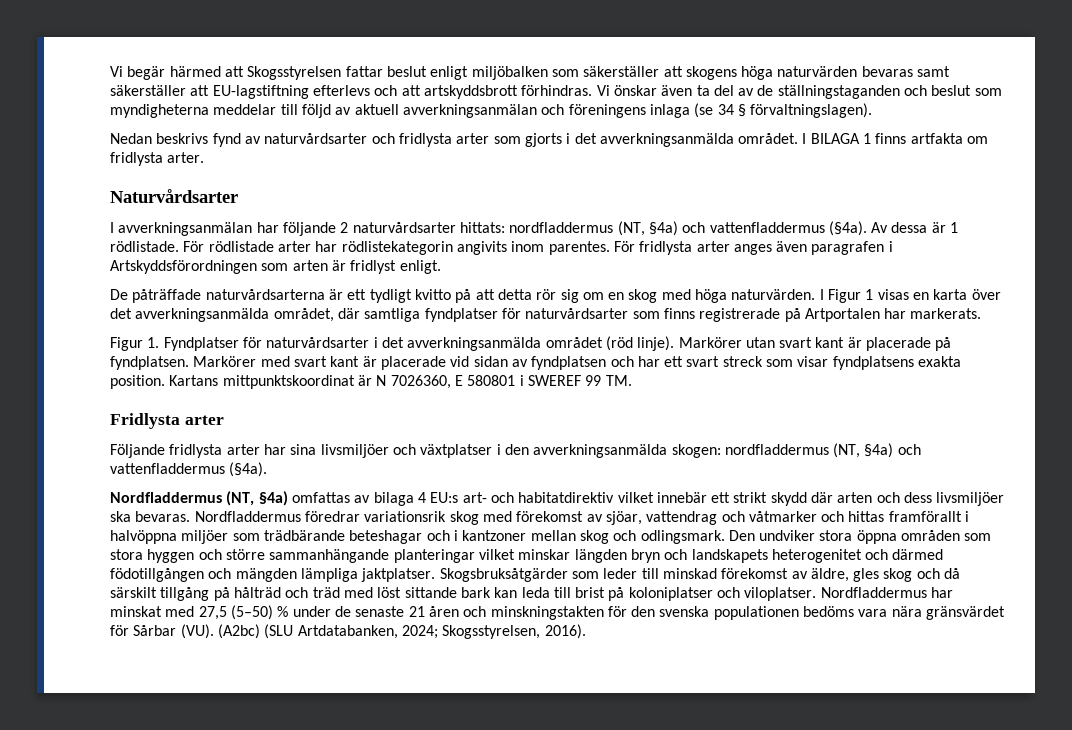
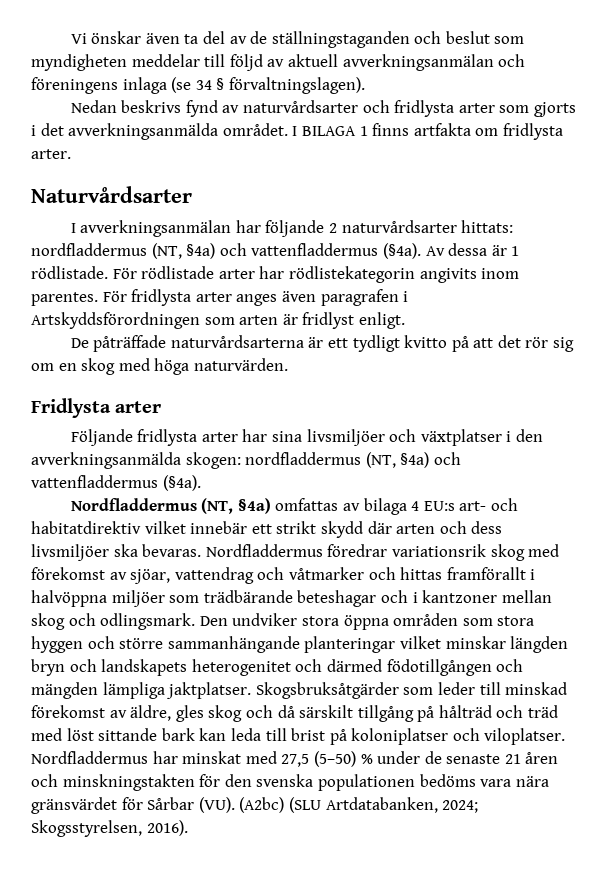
- Vi begär härmed att Skogsstyrelsen fattar beslut enligt miljöbalken som säkerställer att skogens höga naturvärden bevaras samt säkerställer att EU-lagstiftning efterlevs och att artskyddsbrott förhindras. Vi önskar även ta del av de ställningstaganden och beslut som myndigheterna meddelar till följd av aktuell avverkningsanmälan och föreningens inlaga (se 34 § förvaltningslagen).
+ Vi önskar även ta del av de ställningstaganden och beslut som myndigheten meddelar till följd av aktuell avverkningsanmälan och föreningens inlaga (se 34 § förvaltningslagen).
- De påträffade naturvårdsarterna är ett tydligt kvitto på att detta rör sig om en skog med höga naturvärden. I Figur 1 visas en karta över det avverkningsanmälda området, där samtliga fyndplatser för naturvårdsarter som finns registrerade på Artportalen har markerats.
- Figur 1. Fyndplatser för naturvårdsarter i det avverkningsanmälda området (röd linje). Markörer utan svart kant är placerade på fyndplatsen. Markörer med svart kant är placerade vid sidan av fyndplatsen och har ett svart streck som visar fyndplatsens exakta position. Kartans mittpunktskoordinat är N 7026360, E 580801 i SWEREF 99 TM.
+ De påträffade naturvårdsarterna är ett tydligt kvitto på att det rör sig om en skog med höga naturvärden.

